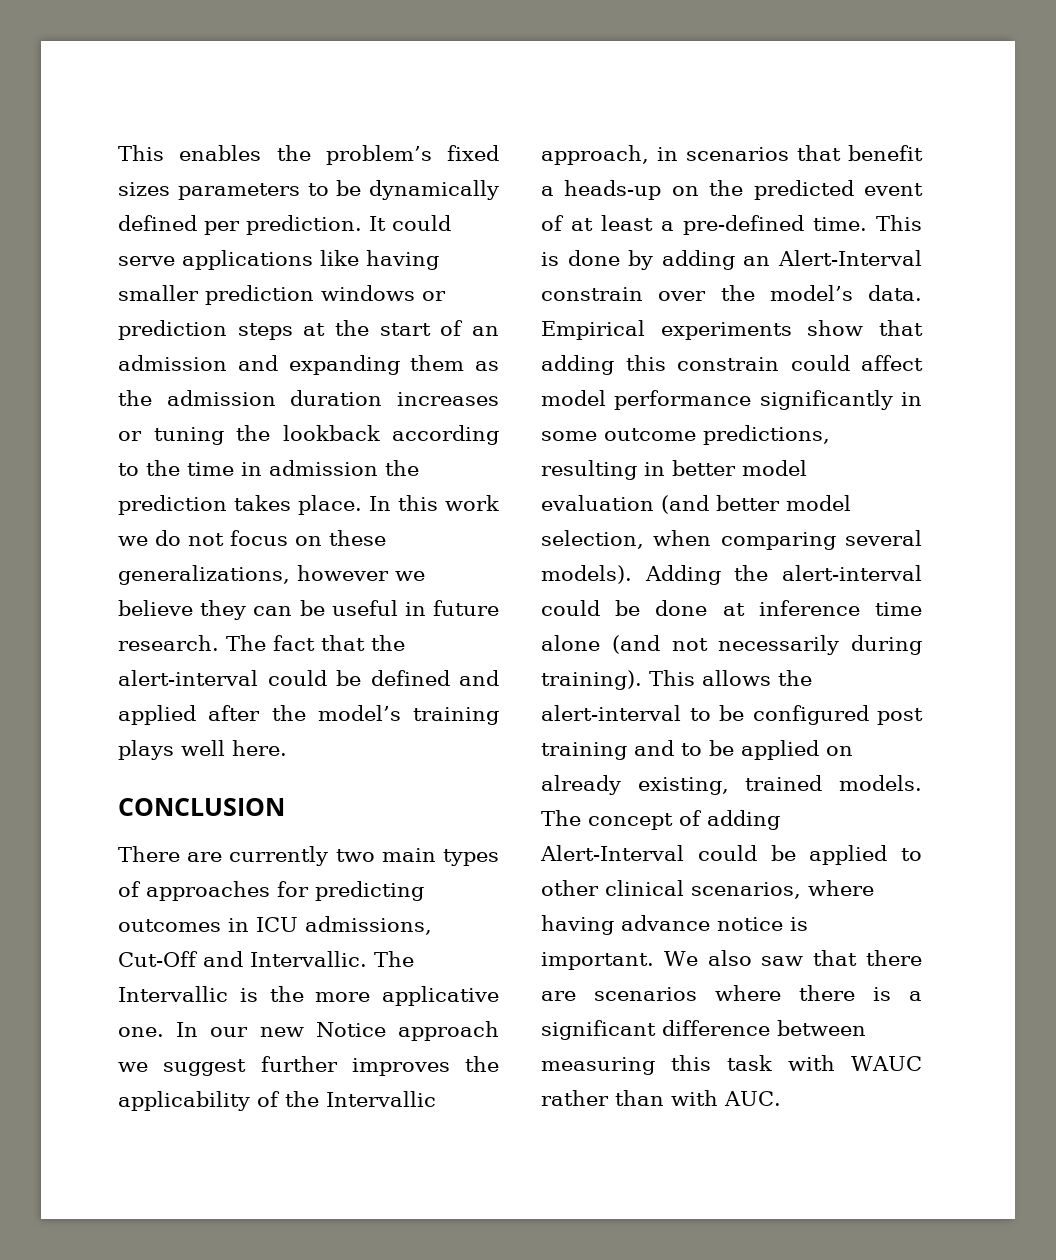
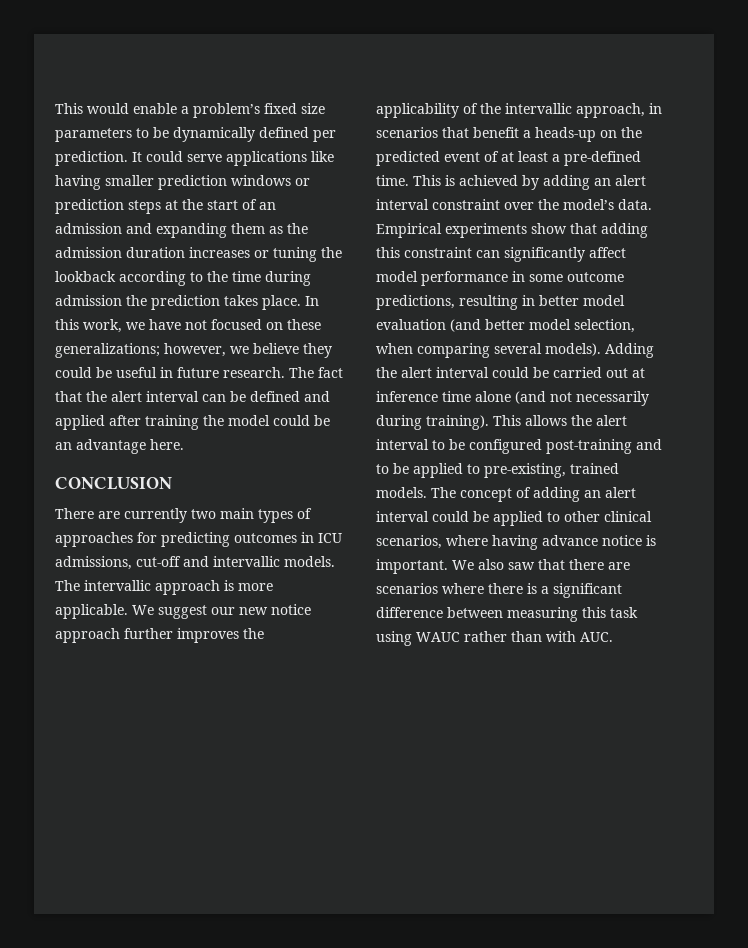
- This enables the problem’s fixed sizes parameters to be dynamically defined per prediction.
+ This would enable a problem’s fixed size parameters to be dynamically defined per prediction.
- It could serve applications like having smaller prediction windows or prediction steps at the start of an admission and expanding them as the admission duration increases or tuning the lookback according to the time in admission the prediction takes place.
+ It could serve applications like having smaller prediction windows or prediction steps at the start of an admission and expanding them as the admission duration increases or tuning the lookback according to the time during admission the prediction takes place.
- In this work we do not focus on these generalizations, however we believe they can be useful in future research.
+ In this work, we have not focused on these generalizations; however, we believe they could be useful in future research.
- The fact that the alert-interval could be defined and applied after the model’s training plays well here.
+ The fact that the alert interval can be defined and applied after training the model could be an advantage here.
- There are currently two main types of approaches for predicting outcomes in ICU admissions, Cut-Off and Intervallic. The Intervallic is the more applicative one. In our new Notice approach we suggest further improves the applicability of the Intervallic approach, in scenarios that benefit a heads-up on the predicted event of at least a pre-defined time.
+ There are currently two main types of approaches for predicting outcomes in ICU admissions, cut-off and intervallic models. The intervallic approach is more applicable. We suggest our new notice approach further improves the applicability of the intervallic approach, in scenarios that benefit a heads-up on the predicted event of at least a pre-defined time.
- This is done by adding an Alert-Interval constrain over the model’s data.
+ This is achieved by adding an alert interval constraint over the model’s data.
- Empirical experiments show that adding this constrain could affect model performance significantly in some outcome predictions, resulting in better model evaluation (and better model selection, when comparing several models).
+ Empirical experiments show that adding this constraint can significantly affect model performance in some outcome predictions, resulting in better model evaluation (and better model selection, when comparing several models).
- Adding the alert-interval could be done at inference time alone (and not necessarily during training).
+ Adding the alert interval could be carried out at inference time alone (and not necessarily during training).
- This allows the alert-interval to be configured post training and to be applied on already existing, trained models.
+ This allows the alert interval to be configured post-training and to be applied to pre-existing, trained models.
- The concept of adding Alert-Interval could be applied to other clinical scenarios, where having advance notice is important.
+ The concept of adding an alert interval could be applied to other clinical scenarios, where having advance notice is important.
- We also saw that there are scenarios where there is a significant difference between measuring this task with WAUC rather than with AUC.
+ We also saw that there are scenarios where there is a significant difference between measuring this task using WAUC rather than with AUC.

